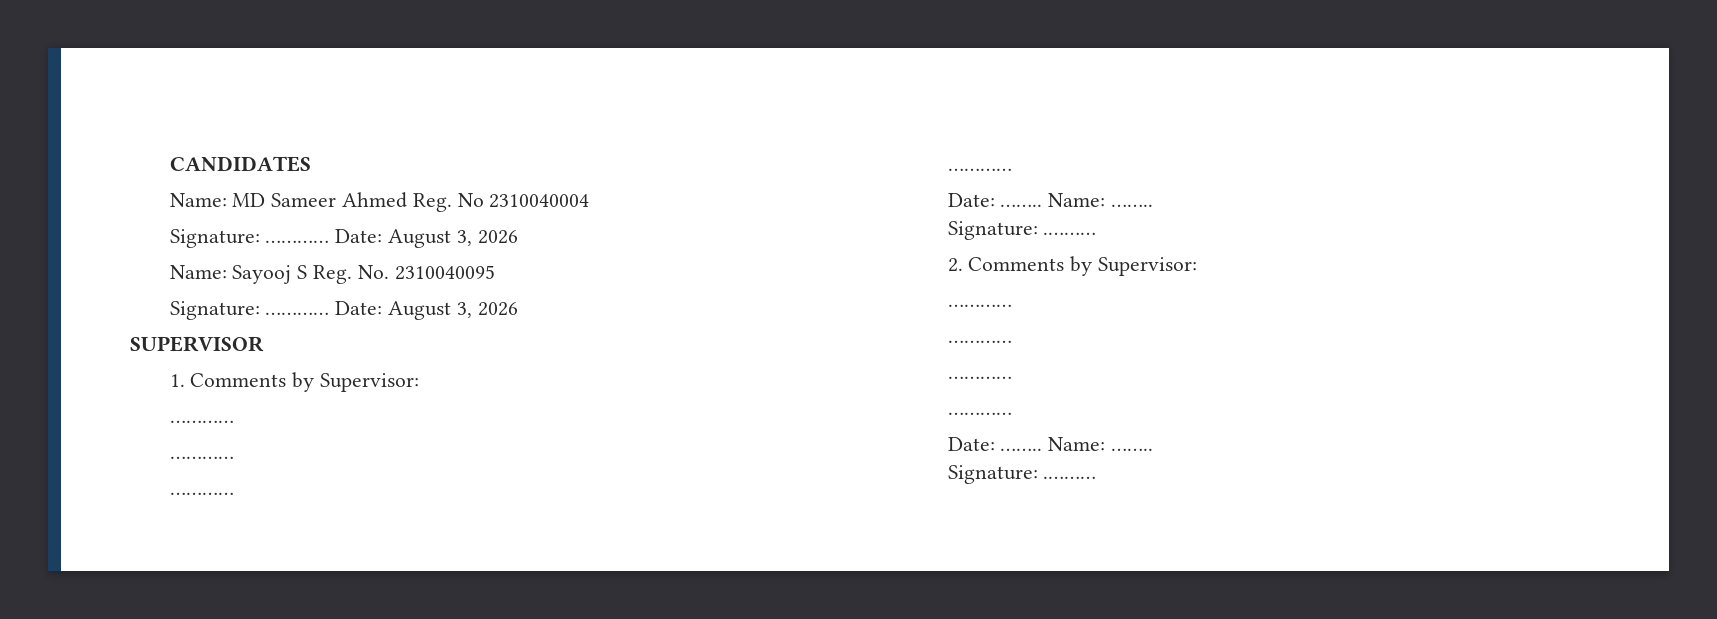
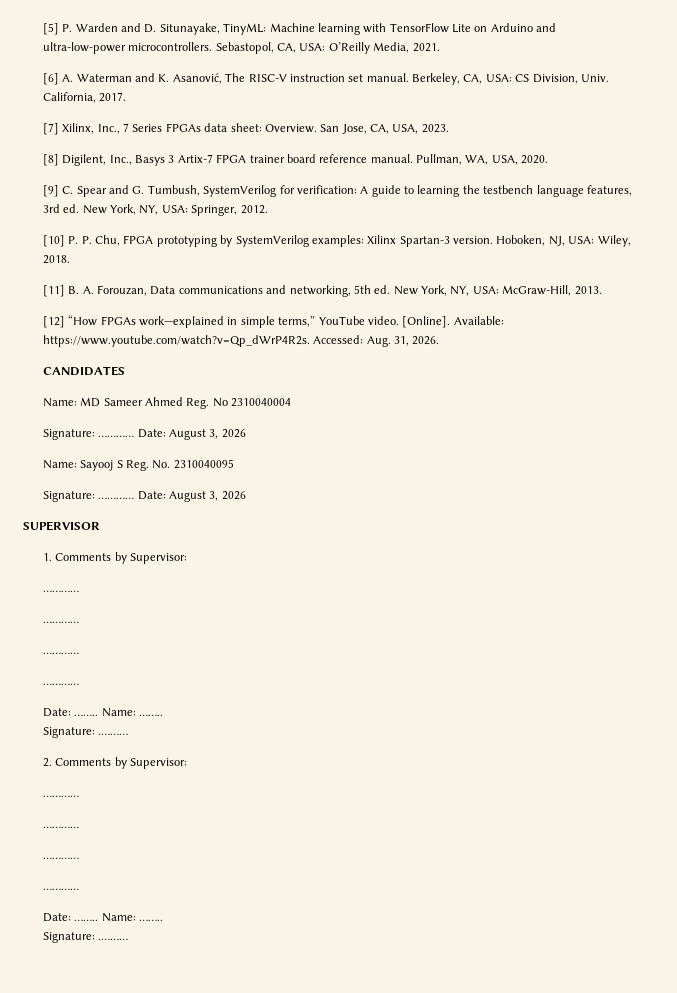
+ [5] P. Warden and D. Situnayake, TinyML: Machine learning with TensorFlow Lite on Arduino and ultra-low-power microcontrollers. Sebastopol, CA, USA: O’Reilly Media, 2021.
+ [6] A. Waterman and K. Asanović, The RISC-V instruction set manual. Berkeley, CA, USA: CS Division, Univ. California, 2017.
+ [7] Xilinx, Inc., 7 Series FPGAs data sheet: Overview. San Jose, CA, USA, 2023.
+ [8] Digilent, Inc., Basys 3 Artix-7 FPGA trainer board reference manual. Pullman, WA, USA, 2020.
+ [9] C. Spear and G. Tumbush, SystemVerilog for verification: A guide to learning the testbench language features, 3rd ed. New York, NY, USA: Springer, 2012.
+ [10] P. P. Chu, FPGA prototyping by SystemVerilog examples: Xilinx Spartan-3 version. Hoboken, NJ, USA: Wiley, 2018.
+ [11] B. A. Forouzan, Data communications and networking, 5th ed. New York, NY, USA: McGraw-Hill, 2013.
+ [12] “How FPGAs work—explained in simple terms,” YouTube video. [Online]. Available: https://www.youtube.com/watch?v=Qp_dWrP4R2s. Accessed: Aug. 31, 2026.

